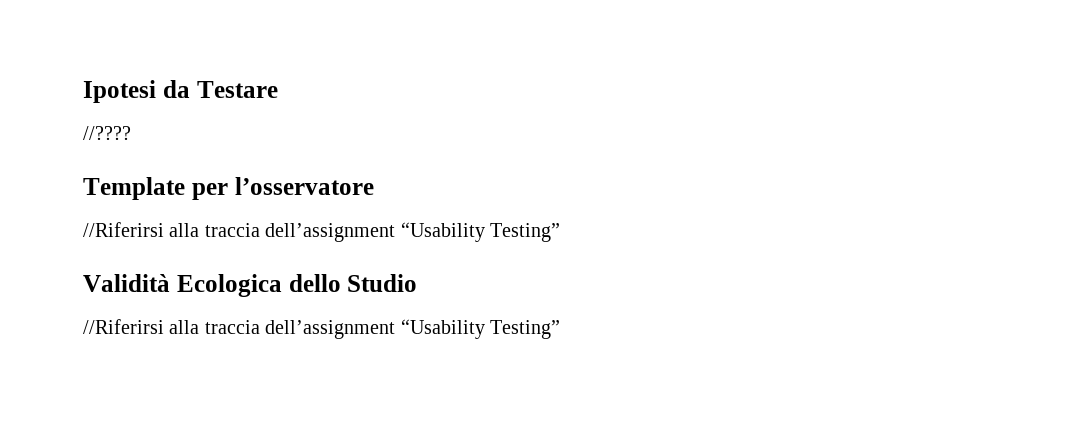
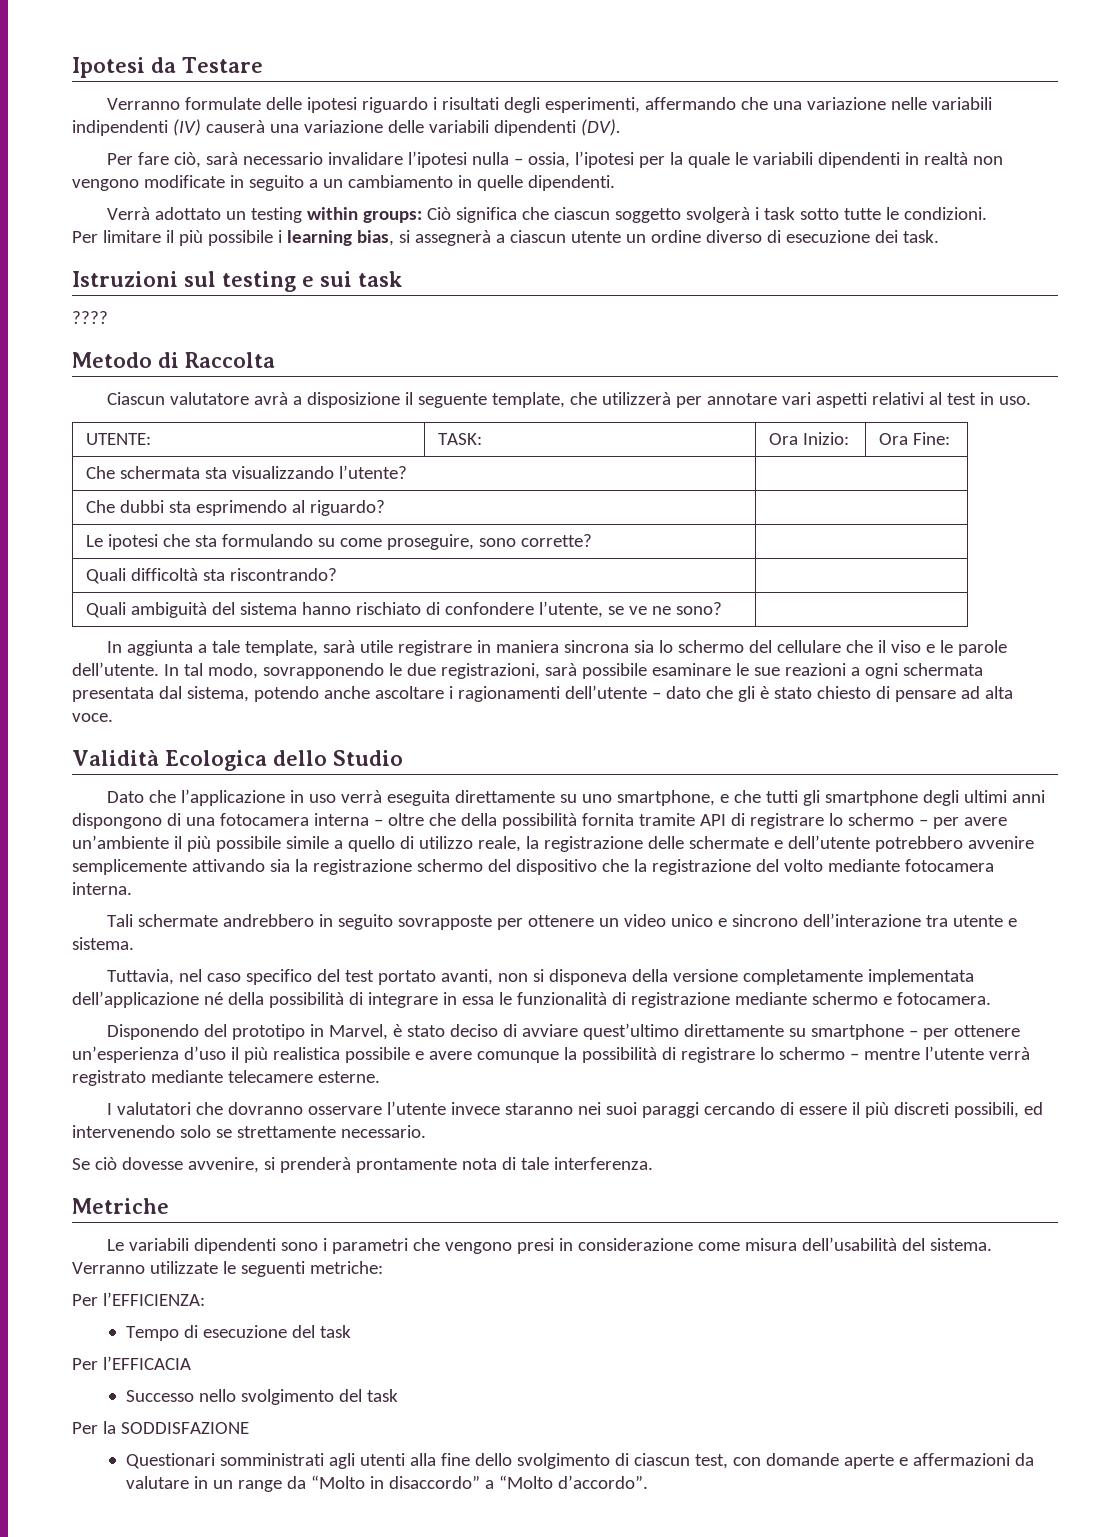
- //????
- Template per l’osservatore
- //Riferirsi alla traccia dell’assignment “Usability Testing”
+ Verranno formulate delle ipotesi riguardo i risultati degli esperimenti, affermando che una variazione nelle variabili indipendenti (IV) causerà una variazione delle variabili dipendenti (DV).
+ Per fare ciò, sarà necessario invalidare l’ipotesi nulla – ossia, l’ipotesi per la quale le variabili dipendenti in realtà non vengono modificate in seguito a un cambiamento in quelle dipendenti.
+ Verrà adottato un testing within groups: Ciò significa che ciascun soggetto svolgerà i task sotto tutte le condizioni.
+ Per limitare il più possibile i learning bias, si assegnerà a ciascun utente un ordine diverso di esecuzione dei task.
+ Istruzioni sul testing e sui task
+ ????
+ Metodo di Raccolta
+ Ciascun valutatore avrà a disposizione il seguente template, che utilizzerà per annotare vari aspetti relativi al test in uso.
+ UTENTE: | TASK: | Ora Inizio: | Ora Fine:
+ Che schermata sta visualizzando l’utente? |
+ Che dubbi sta esprimendo al riguardo? |
+ Le ipotesi che sta formulando su come proseguire, sono corrette? |
+ Quali difficoltà sta riscontrando? |
+ Quali ambiguità del sistema hanno rischiato di confondere l’utente, se ve ne sono? |
+ In aggiunta a tale template, sarà utile registrare in maniera sincrona sia lo schermo del cellulare che il viso e le parole dell’utente. In tal modo, sovrapponendo le due registrazioni, sarà possibile esaminare le sue reazioni a ogni schermata presentata dal sistema, potendo anche ascoltare i ragionamenti dell’utente – dato che gli è stato chiesto di pensare ad alta voce.
  Validità Ecologica dello Studio
- //Riferirsi alla traccia dell’assignment “Usability Testing”
+ Dato che l’applicazione in uso verrà eseguita direttamente su uno smartphone, e che tutti gli smartphone degli ultimi anni dispongono di una fotocamera interna – oltre che della possibilità fornita tramite API di registrare lo schermo – per avere un’ambiente il più possibile simile a quello di utilizzo reale, la registrazione delle schermate e dell’utente potrebbero avvenire semplicemente attivando sia la registrazione schermo del dispositivo che la registrazione del volto mediante fotocamera interna.
+ Tali schermate andrebbero in seguito sovrapposte per ottenere un video unico e sincrono dell’interazione tra utente e sistema.
+ Tuttavia, nel caso specifico del test portato avanti, non si disponeva della versione completamente implementata dell’applicazione né della possibilità di integrare in essa le funzionalità di registrazione mediante schermo e fotocamera.
+ Disponendo del prototipo in Marvel, è stato deciso di avviare quest’ultimo direttamente su smartphone – per ottenere un’esperienza d’uso il più realistica possibile e avere comunque la possibilità di registrare lo schermo – mentre l’utente verrà registrato mediante telecamere esterne.
+ I valutatori che dovranno osservare l’utente invece staranno nei suoi paraggi cercando di essere il più discreti possibili, ed intervenendo solo se strettamente necessario.
+ Se ciò dovesse avvenire, si prenderà prontamente nota di tale interferenza.
+ Metriche
+ Le variabili dipendenti sono i parametri che vengono presi in considerazione come misura dell’usabilità del sistema. Verranno utilizzate le seguenti metriche:
+ Per l’EFFICIENZA:
+ Tempo di esecuzione del task
+ Per l’EFFICACIA
+ Successo nello svolgimento del task
+ Per la SODDISFAZIONE
+ Questionari somministrati agli utenti alla fine dello svolgimento di ciascun test, con domande aperte e affermazioni da valutare in un range da “Molto in disaccordo” a “Molto d’accordo”.

